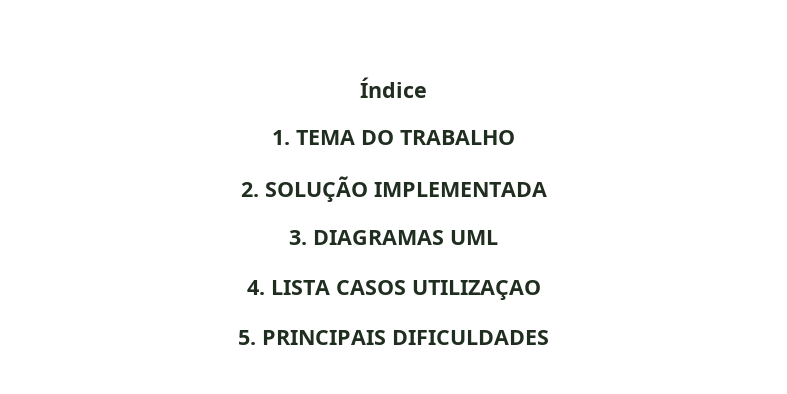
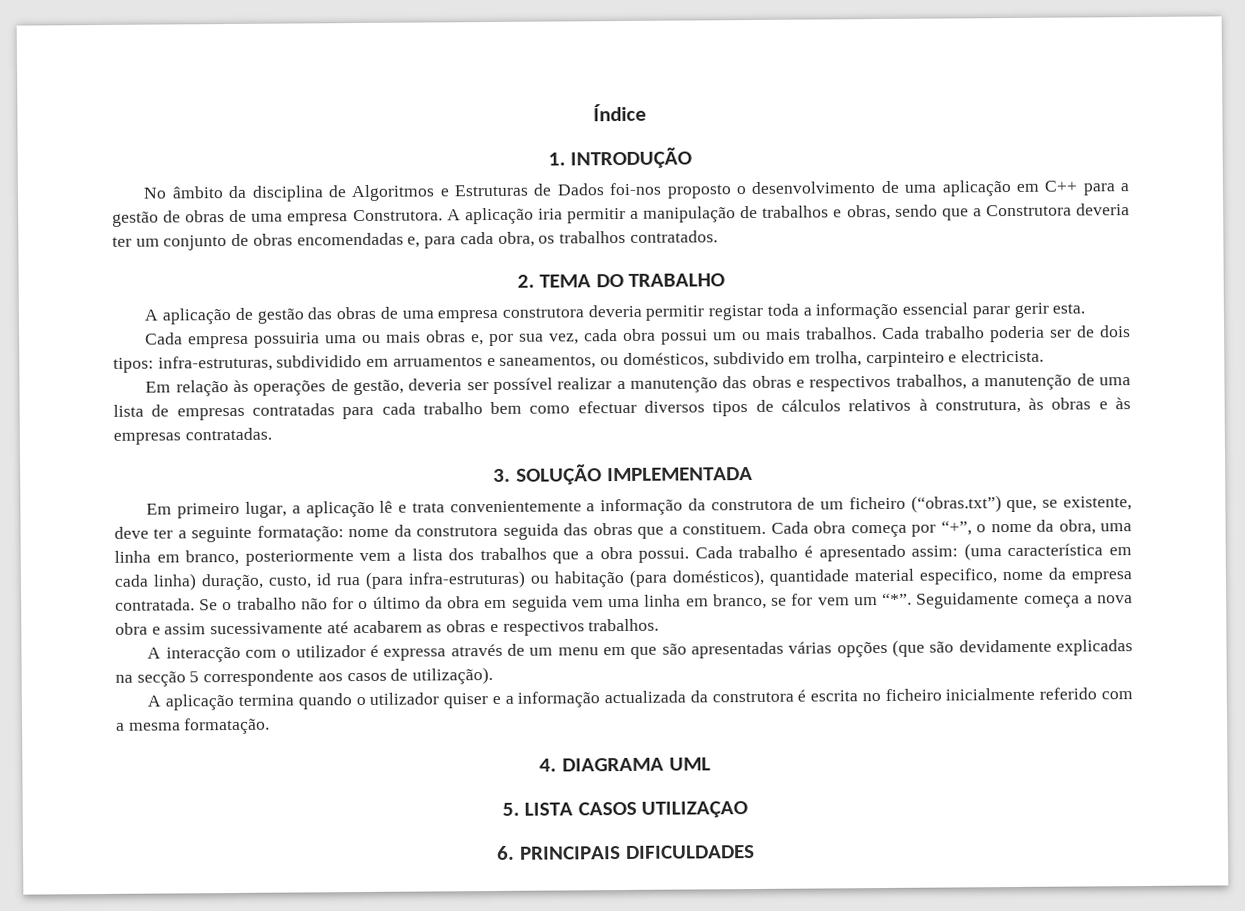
- 1. TEMA DO TRABALHO
- 2. SOLUÇÃO IMPLEMENTADA
- 3. DIAGRAMAS UML
+ 1. INTRODUÇÃO
+ No âmbito da disciplina de Algoritmos e Estruturas de Dados foi-nos proposto o desenvolvimento de uma aplicação em C++ para a gestão de obras de uma empresa Construtora. A aplicação iria permitir a manipulação de trabalhos e obras, sendo que a Construtora deveria ter um conjunto de obras encomendadas e, para cada obra, os trabalhos contratados.
+ 2. TEMA DO TRABALHO
+ A aplicação de gestão das obras de uma empresa construtora deveria permitir registar toda a informação essencial parar gerir esta.
+ Cada empresa possuiria uma ou mais obras e, por sua vez, cada obra possui um ou mais trabalhos. Cada trabalho poderia ser de dois tipos: infra-estruturas, subdividido em arruamentos e saneamentos, ou domésticos, subdivido em trolha, carpinteiro e electricista.
+ Em relação às operações de gestão, deveria ser possível realizar a manutenção das obras e respectivos trabalhos, a manutenção de uma lista de empresas contratadas para cada trabalho bem como efectuar diversos tipos de cálculos relativos à construtura, às obras e às empresas contratadas.
+ 3. SOLUÇÃO IMPLEMENTADA
+ Em primeiro lugar, a aplicação lê e trata convenientemente a informação da construtora de um ficheiro (“obras.txt”) que, se existente, deve ter a seguinte formatação: nome da construtora seguida das obras que a constituem. Cada obra começa por “+”, o nome da obra, uma linha em branco, posteriormente vem a lista dos trabalhos que a obra possui. Cada trabalho é apresentado assim: (uma característica em cada linha) duração, custo, id rua (para infra-estruturas) ou habitação (para domésticos), quantidade material especifico, nome da empresa contratada. Se o trabalho não for o último da obra em seguida vem uma linha em branco, se for vem um “*”. Seguidamente começa a nova obra e assim sucessivamente até acabarem as obras e respectivos trabalhos.
+ A interacção com o utilizador é expressa através de um menu em que são apresentadas várias opções (que são devidamente explicadas na secção 5 correspondente aos casos de utilização).
+ A aplicação termina quando o utilizador quiser e a informação actualizada da construtora é escrita no ficheiro inicialmente referido com a mesma formatação.
+ 4. DIAGRAMA UML
- 4. LISTA CASOS UTILIZAÇAO
+ 5. LISTA CASOS UTILIZAÇAO
- 5. PRINCIPAIS DIFICULDADES
+ 6. PRINCIPAIS DIFICULDADES

